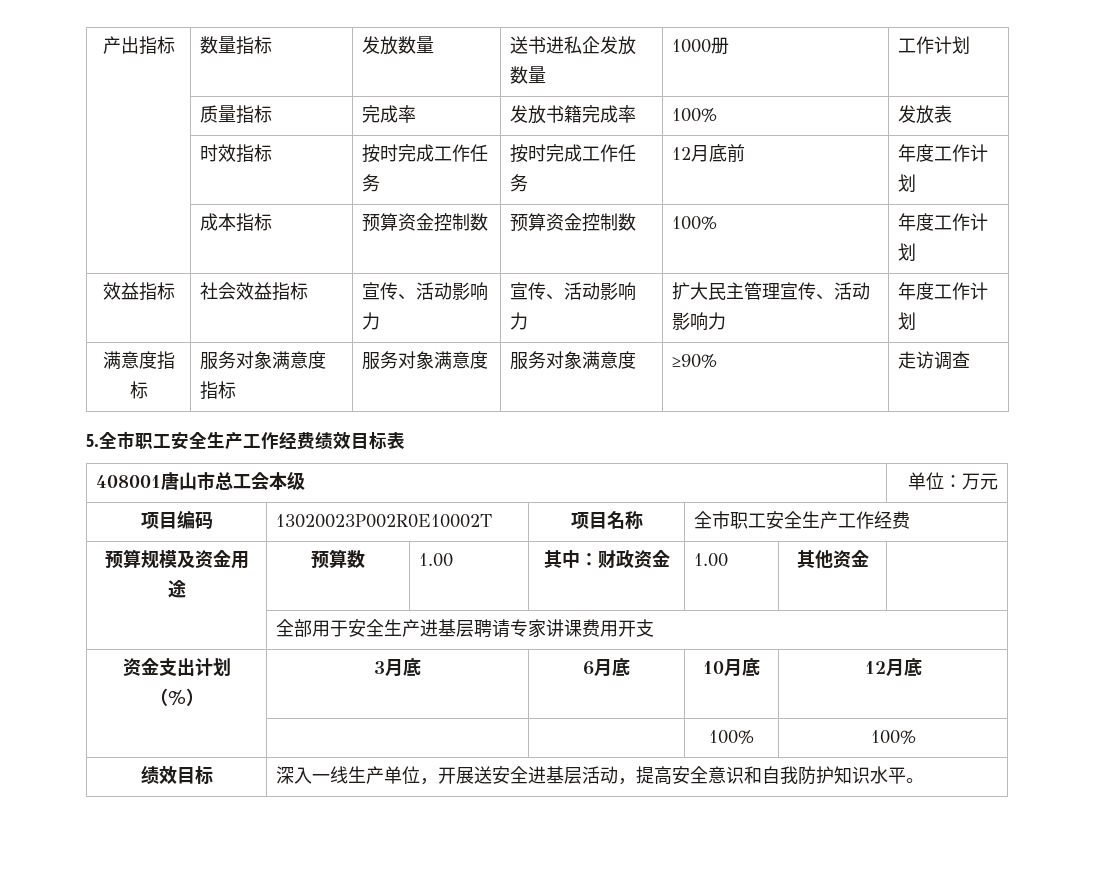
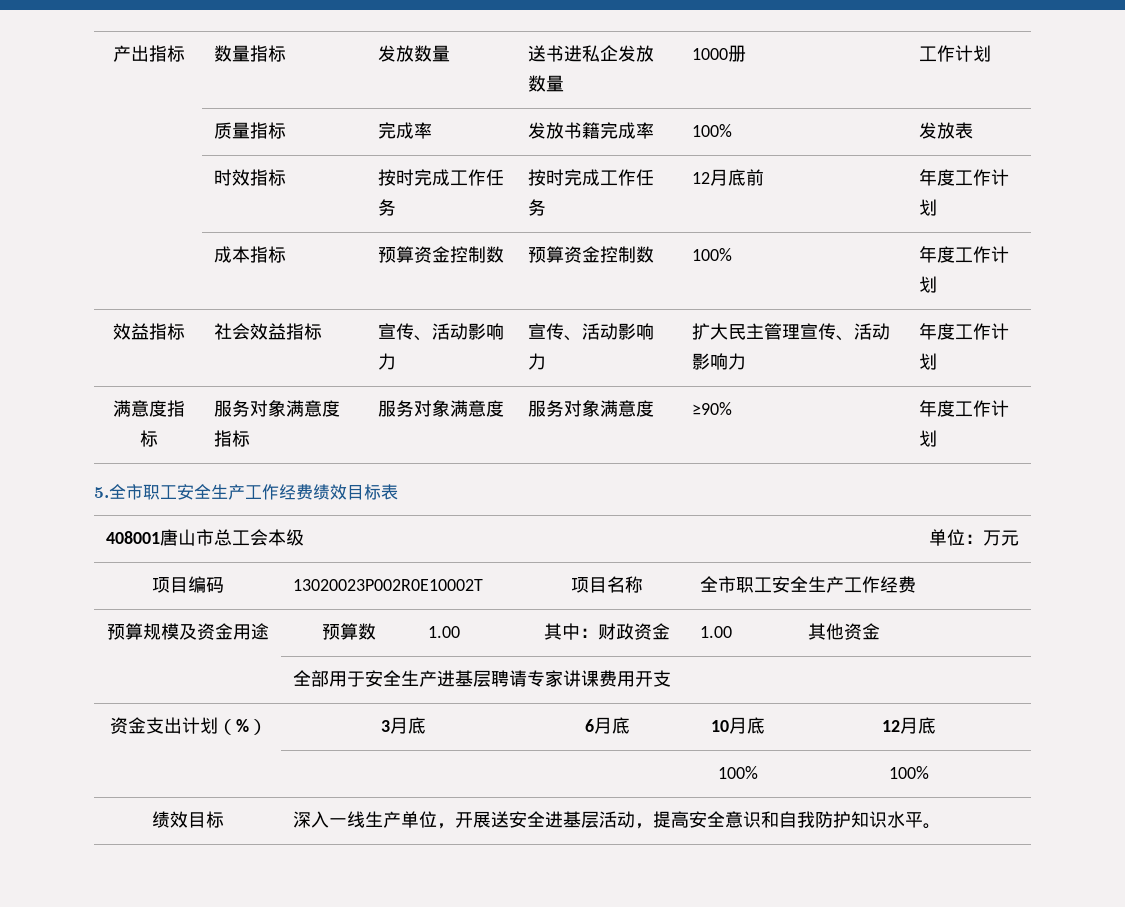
- 满意度指标 | 服务对象满意度指标 | 服务对象满意度 | 服务对象满意度 | ≥90% | 走访调查
+ 满意度指标 | 服务对象满意度指标 | 服务对象满意度 | 服务对象满意度 | ≥90% | 年度工作计划

